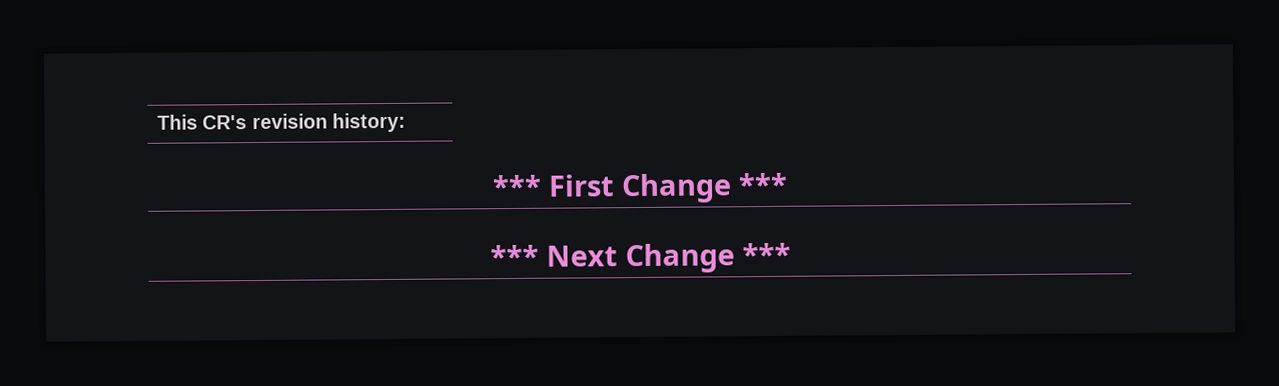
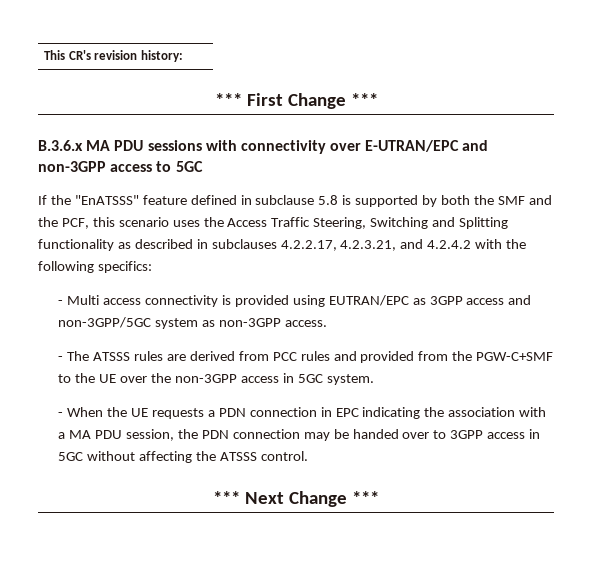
+ B.3.6.x MA PDU sessions with connectivity over E-UTRAN/EPC and non-3GPP access to 5GC
+ If the "EnATSSS" feature defined in subclause 5.8 is supported by both the SMF and the PCF, this scenario uses the Access Traffic Steering, Switching and Splitting functionality as described in subclauses 4.2.2.17, 4.2.3.21, and 4.2.4.2 with the following specifics:
+ - Multi access connectivity is provided using EUTRAN/EPC as 3GPP access and non-3GPP/5GC system as non-3GPP access.
+ - The ATSSS rules are derived from PCC rules and provided from the PGW-C+SMF to the UE over the non-3GPP access in 5GC system.
+ - When the UE requests a PDN connection in EPC indicating the association with a MA PDU session, the PDN connection may be handed over to 3GPP access in 5GC without affecting the ATSSS control.

